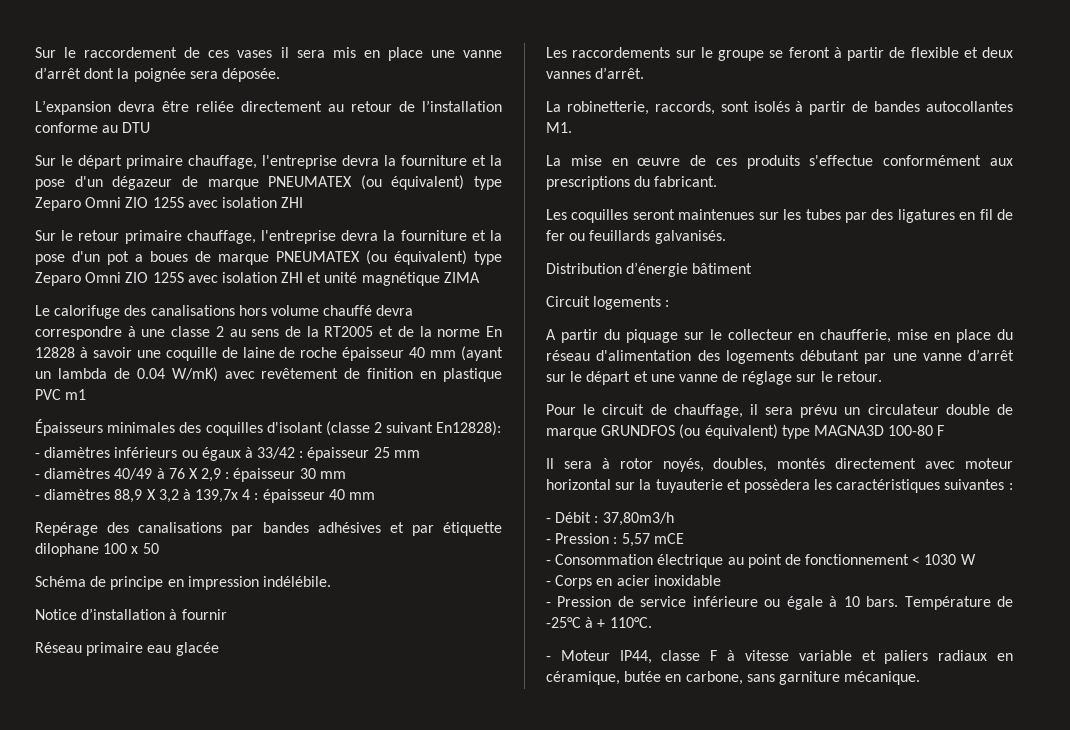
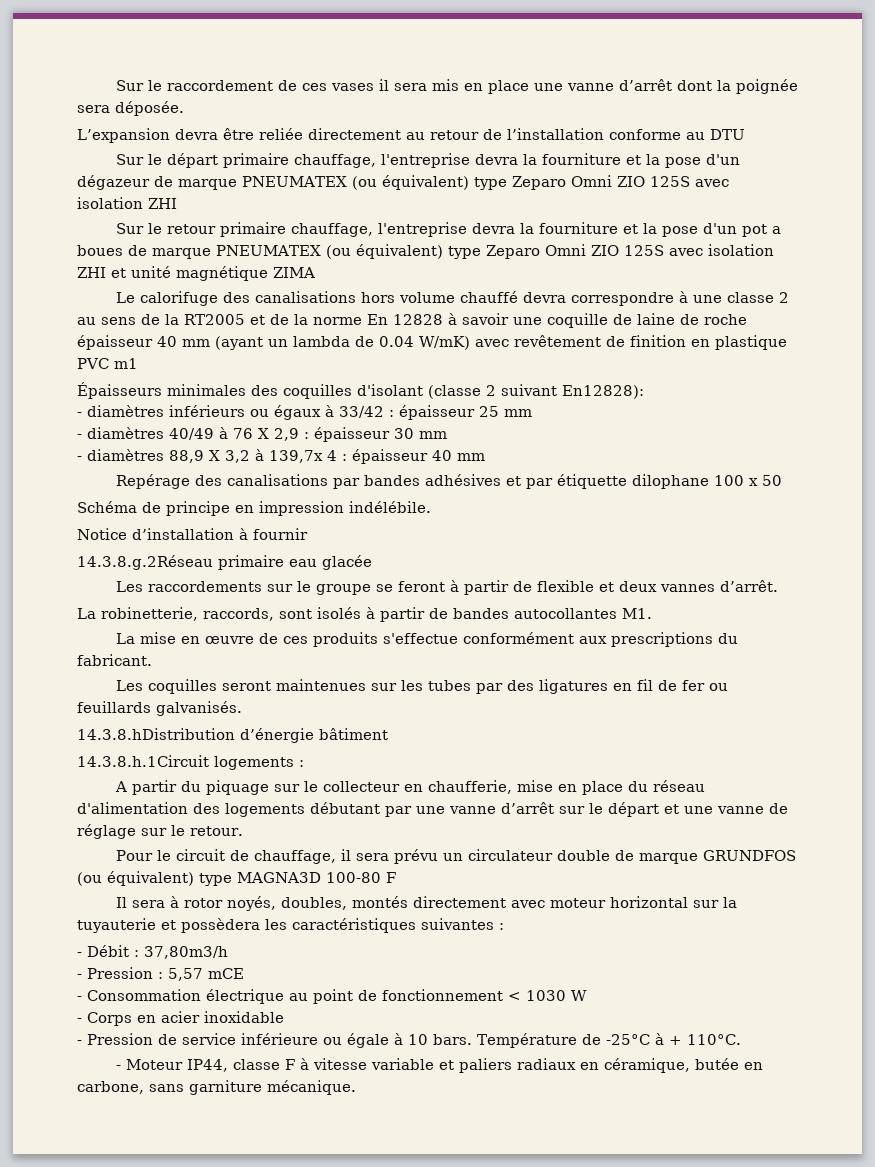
- Réseau primaire eau glacée
+ 14.3.8.g.2Réseau primaire eau glacée
- Distribution d’énergie bâtiment
+ 14.3.8.hDistribution d’énergie bâtiment
- Circuit logements :
+ 14.3.8.h.1Circuit logements :

